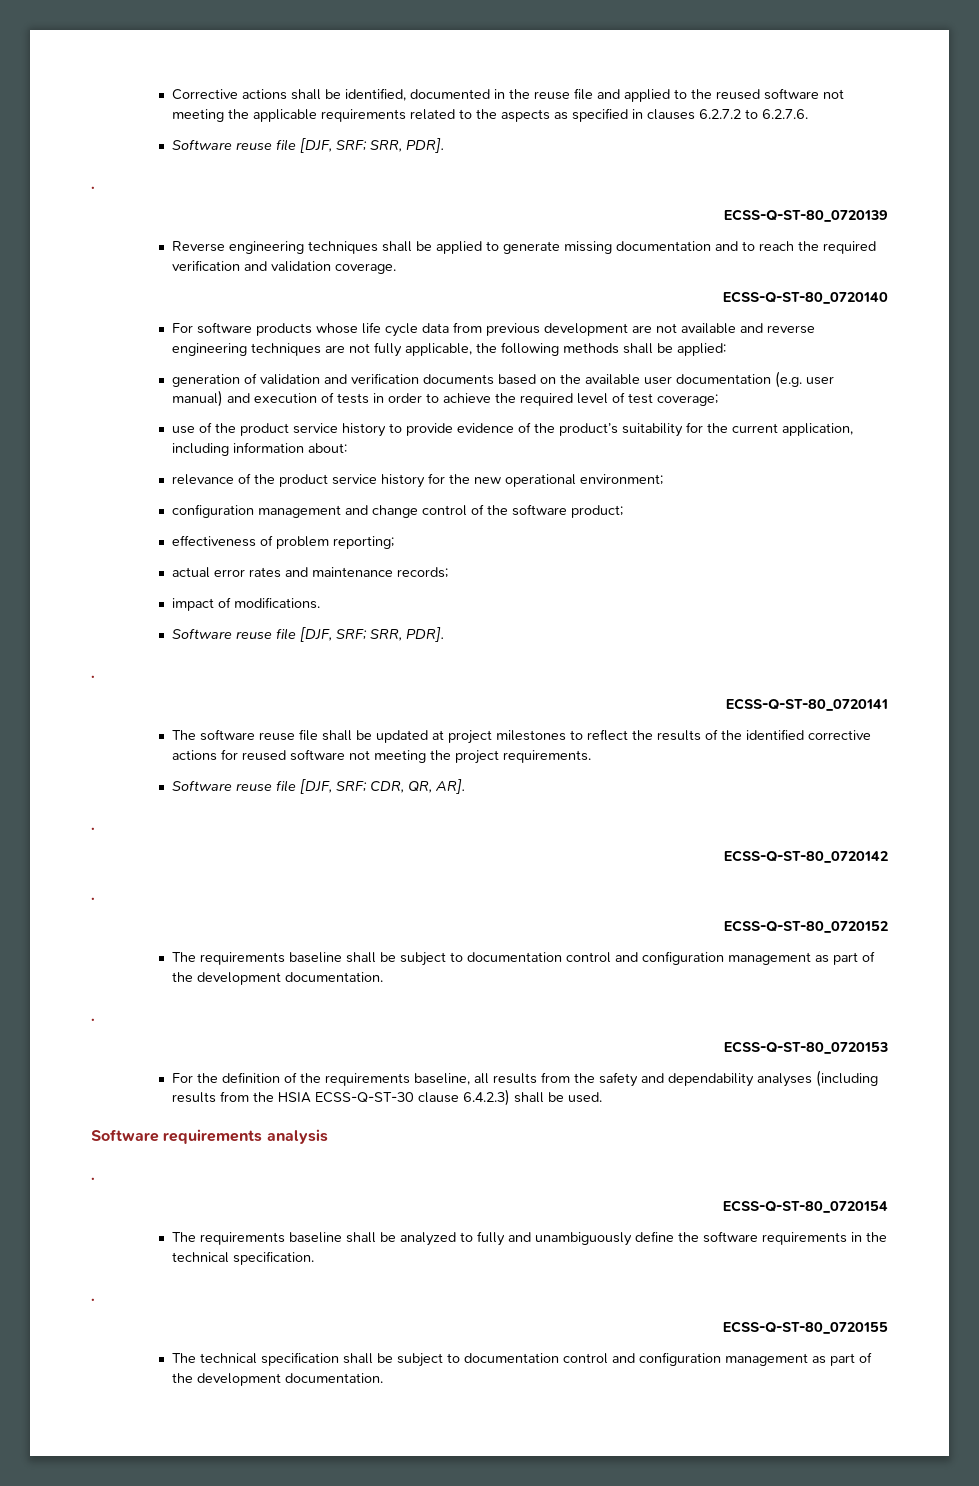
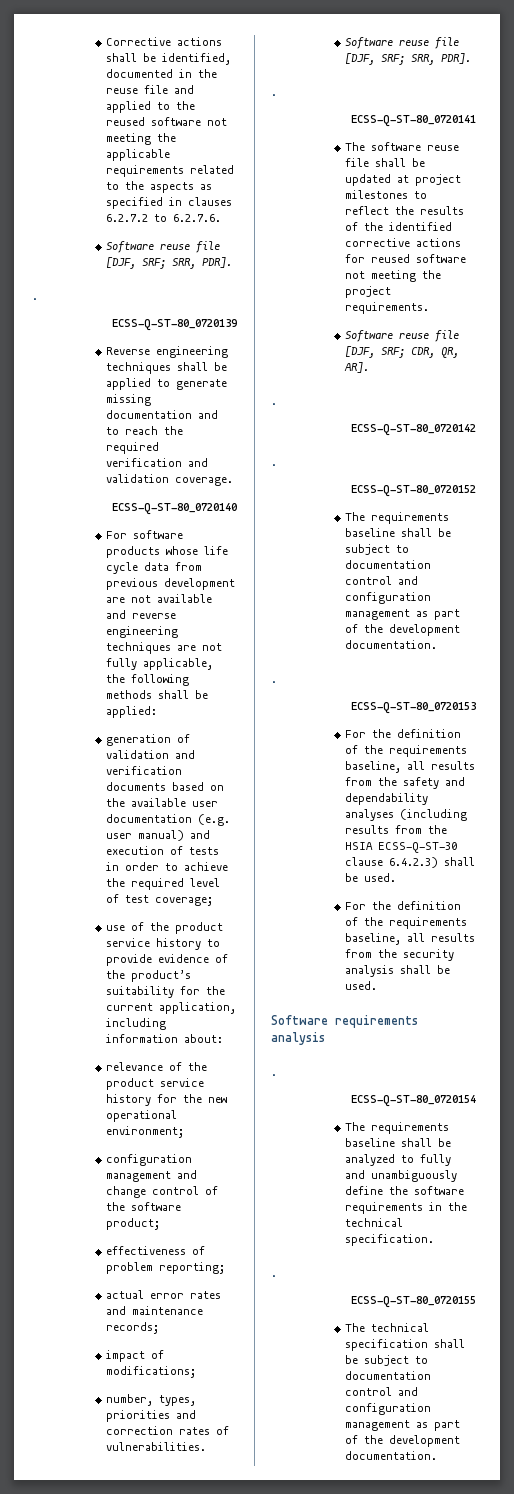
- impact of modifications.
+ impact of modifications;
+ number, types, priorities and correction rates of vulnerabilities.
+ For the definition of the requirements baseline, all results from the security analysis shall be used.

